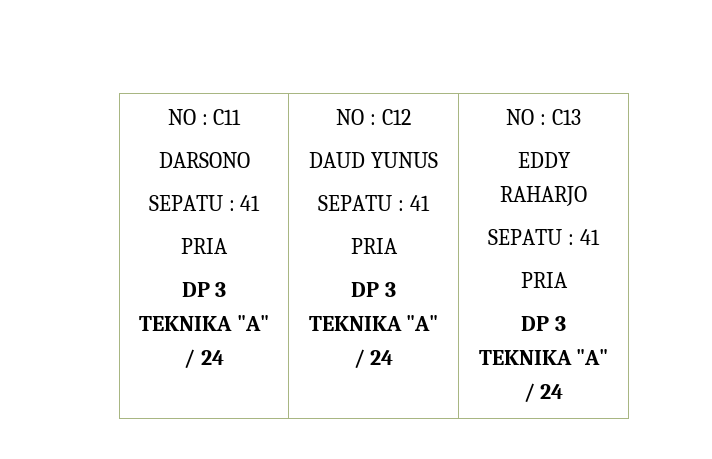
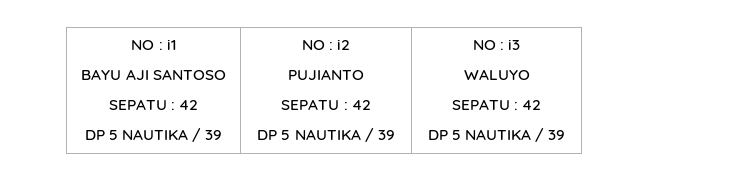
- NO : C11
- DARSONO
- SEPATU : 41
- PRIA
- DP 3 TEKNIKA "A" / 24 | NO : C12
- DAUD YUNUS
- SEPATU : 41
- PRIA
- DP 3 TEKNIKA "A" / 24 | NO : C13
- EDDY RAHARJO
- SEPATU : 41
- PRIA
- DP 3 TEKNIKA "A" / 24
+ NO : i1
+ BAYU AJI SANTOSO
+ SEPATU : 42
+ DP 5 NAUTIKA / 39 | NO : i2
+ PUJIANTO
+ SEPATU : 42
+ DP 5 NAUTIKA / 39 | NO : i3
+ WALUYO
+ SEPATU : 42
+ DP 5 NAUTIKA / 39

